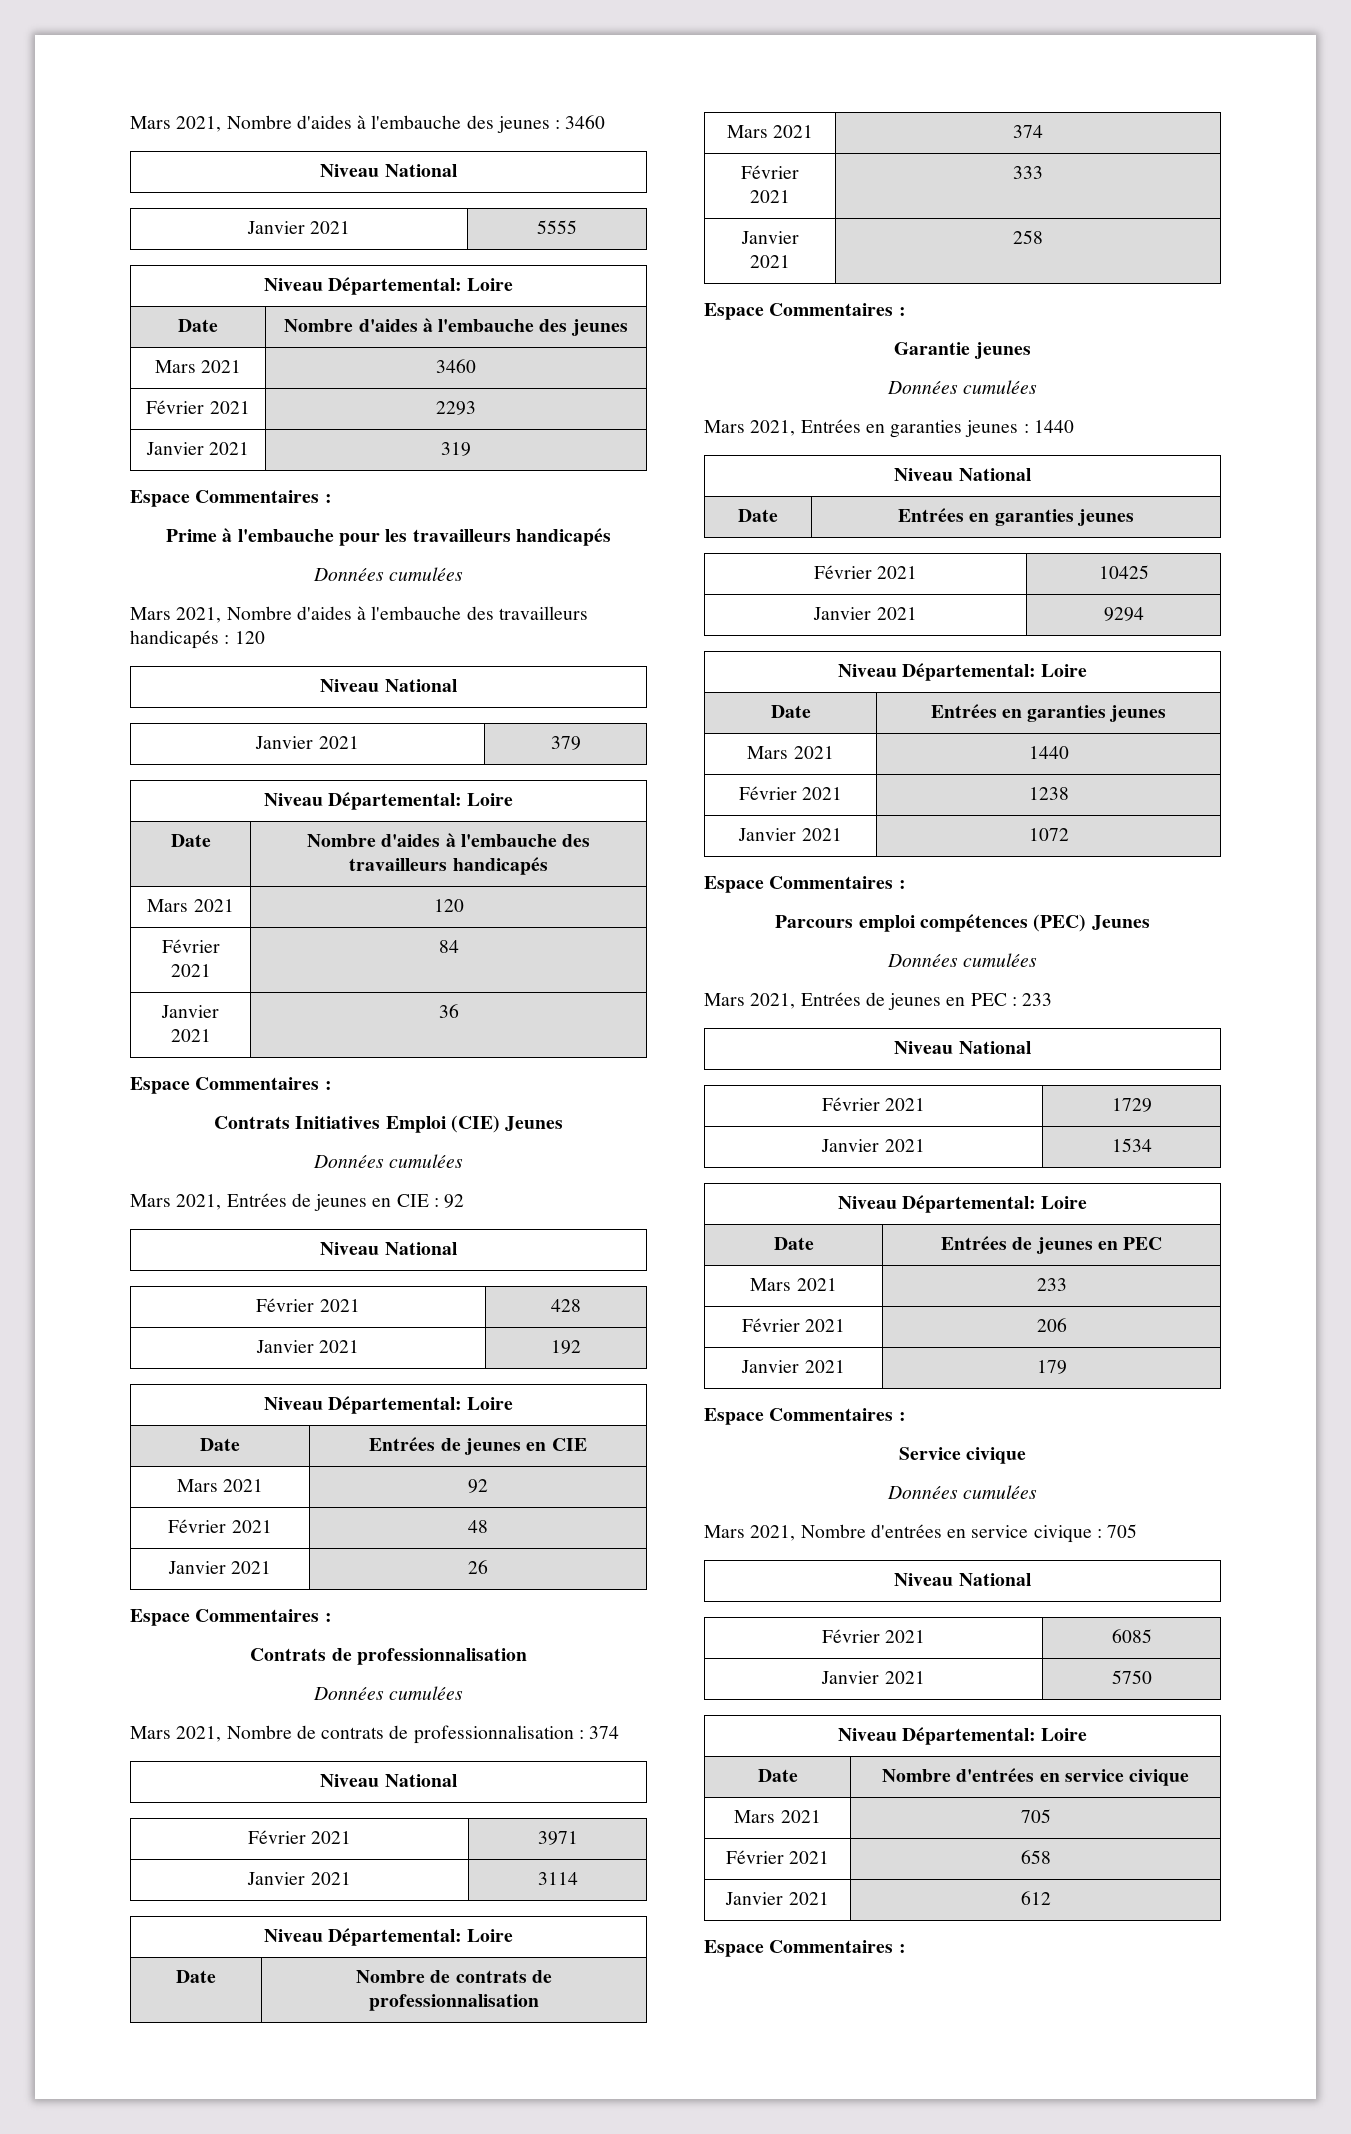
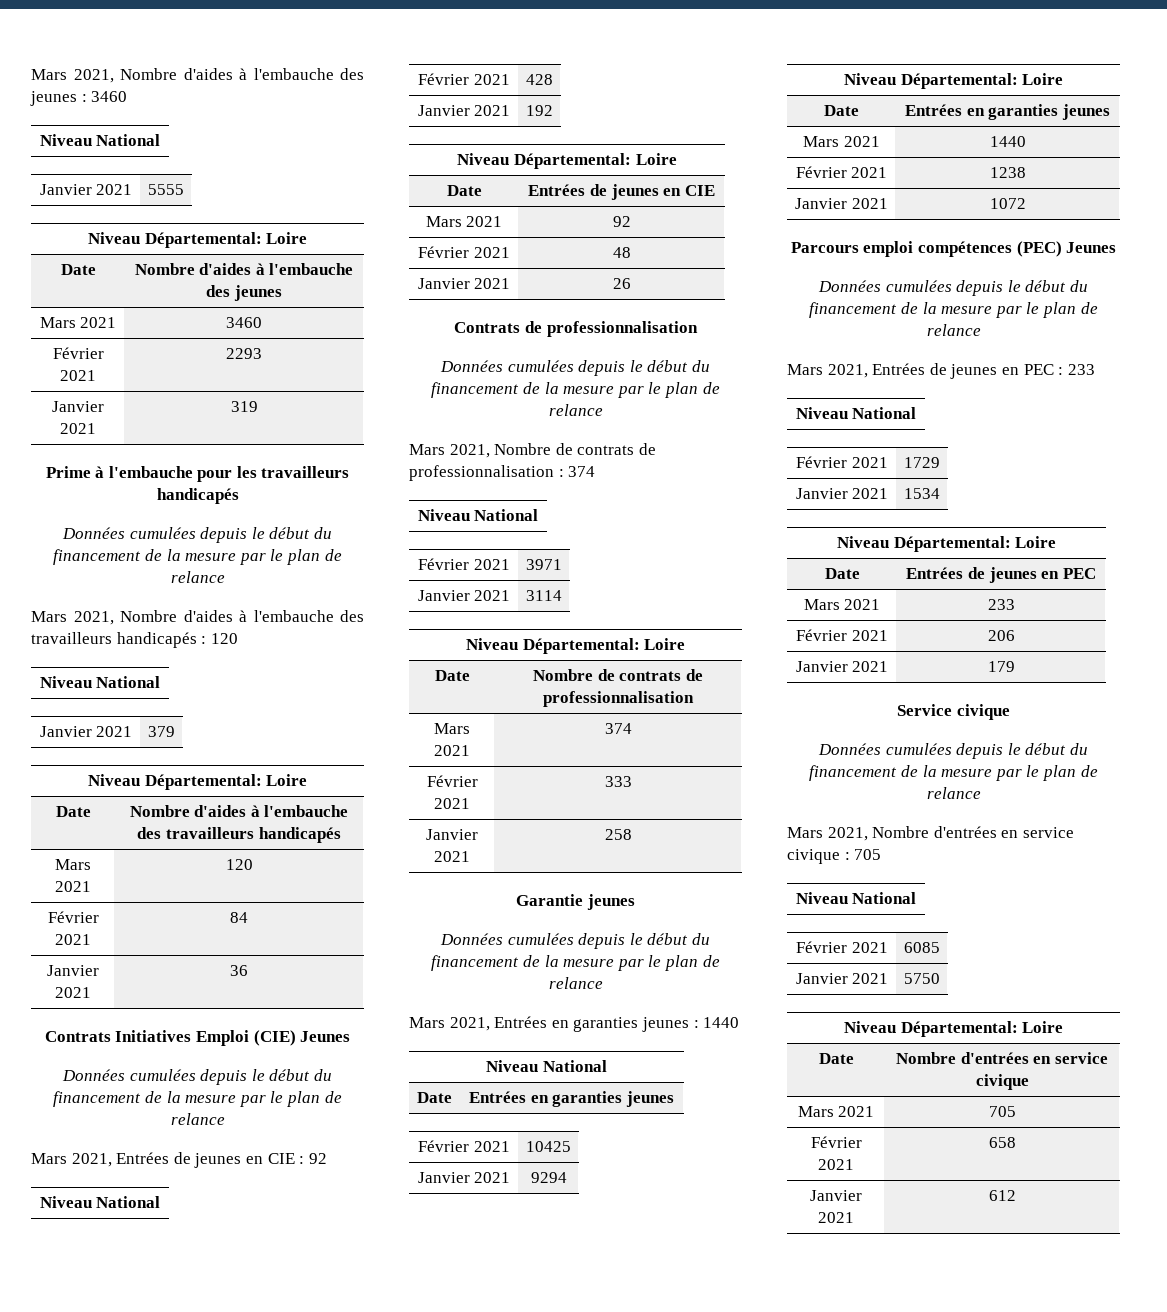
  Janvier 2021 | 319
- Espace Commentaires :
  Prime à l'embauche pour les travailleurs handicapés
- Données cumulées
+ Données cumulées depuis le début du financement de la mesure par le plan de relance
  Janvier 2021 | 36
- Espace Commentaires :
  Contrats Initiatives Emploi (CIE) Jeunes
- Données cumulées
+ Données cumulées depuis le début du financement de la mesure par le plan de relance
  Janvier 2021 | 26
- Espace Commentaires :
  Contrats de professionnalisation
- Données cumulées
+ Données cumulées depuis le début du financement de la mesure par le plan de relance
  Janvier 2021 | 258
- Espace Commentaires :
  Garantie jeunes
- Données cumulées
+ Données cumulées depuis le début du financement de la mesure par le plan de relance
  Janvier 2021 | 1072
- Espace Commentaires :
  Parcours emploi compétences (PEC) Jeunes
- Données cumulées
+ Données cumulées depuis le début du financement de la mesure par le plan de relance
  Janvier 2021 | 179
- Espace Commentaires :
  Service civique
- Données cumulées
+ Données cumulées depuis le début du financement de la mesure par le plan de relance
  Janvier 2021 | 612
- Espace Commentaires :

